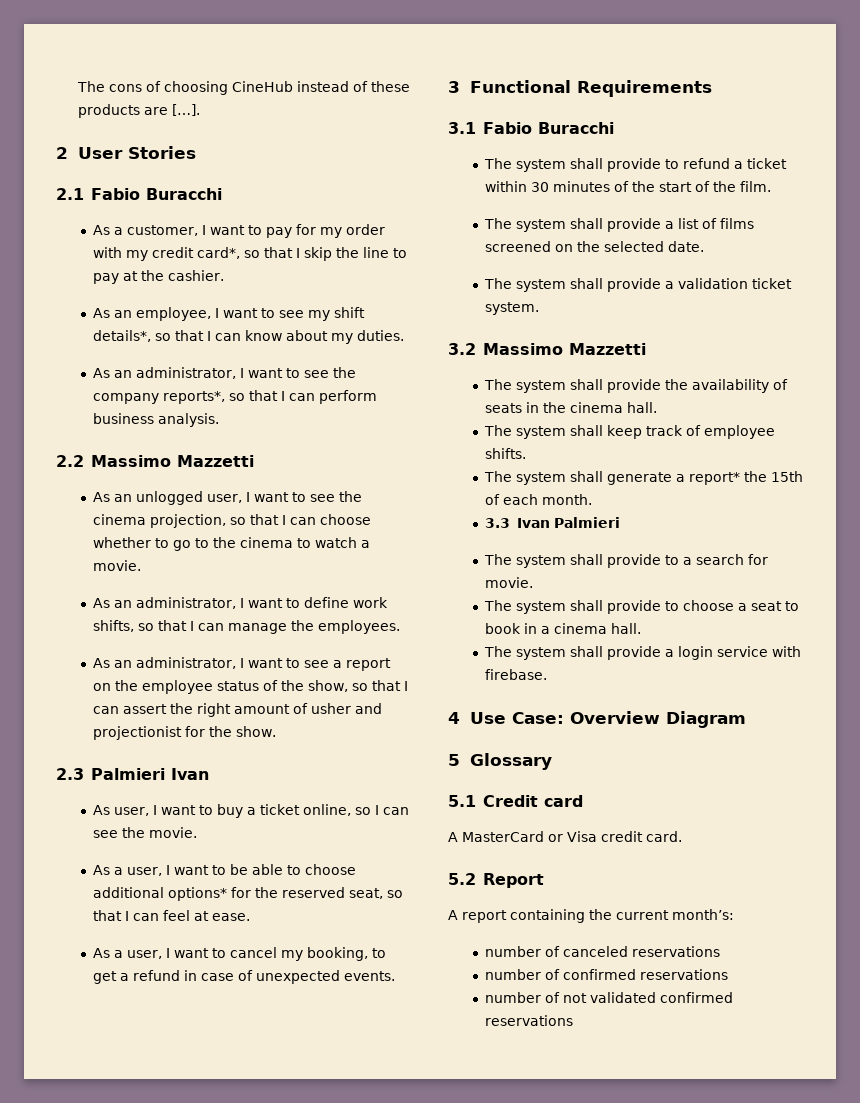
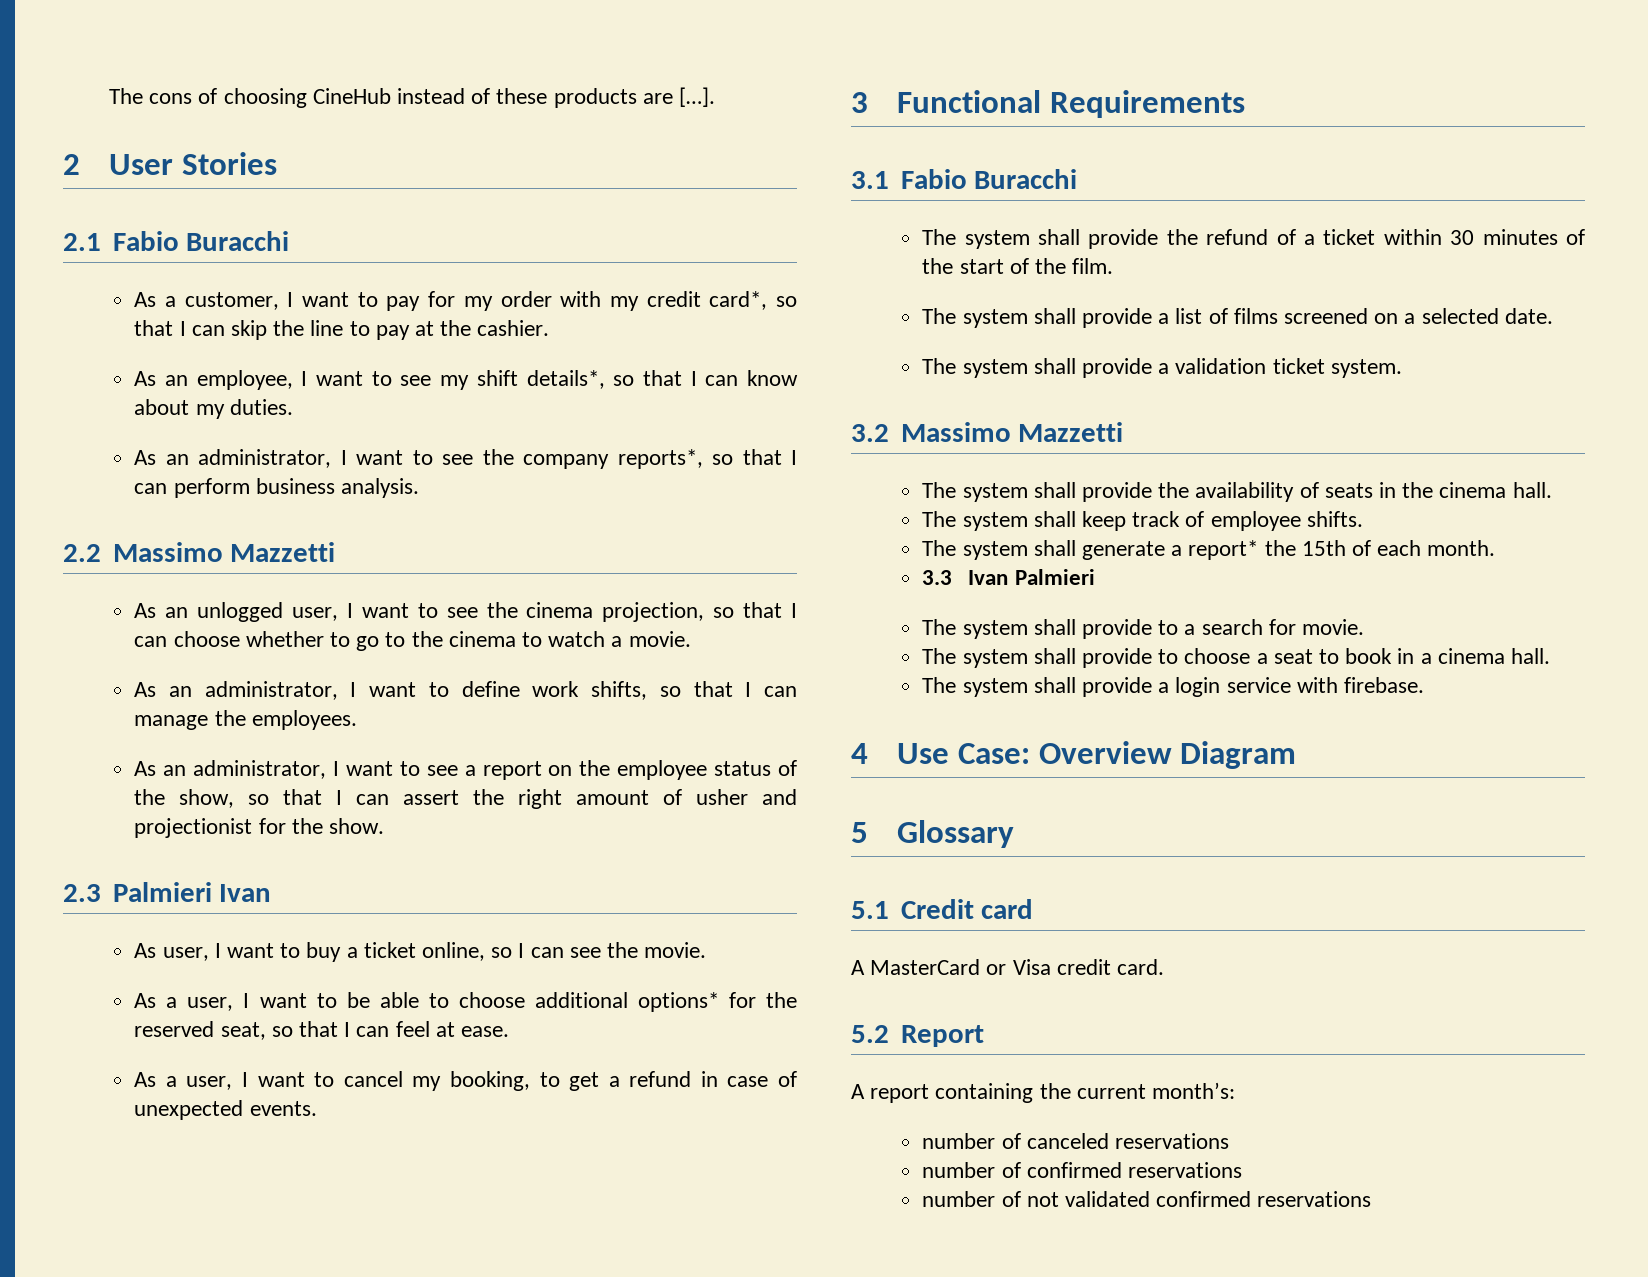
- As a customer, I want to pay for my order with my credit card*, so that I skip the line to pay at the cashier.
+ As a customer, I want to pay for my order with my credit card*, so that I can skip the line to pay at the cashier.
- The system shall provide to refund a ticket within 30 minutes of the start of the film.
+ The system shall provide the refund of a ticket within 30 minutes of the start of the film.
- The system shall provide a list of films screened on the selected date.
+ The system shall provide a list of films screened on a selected date.

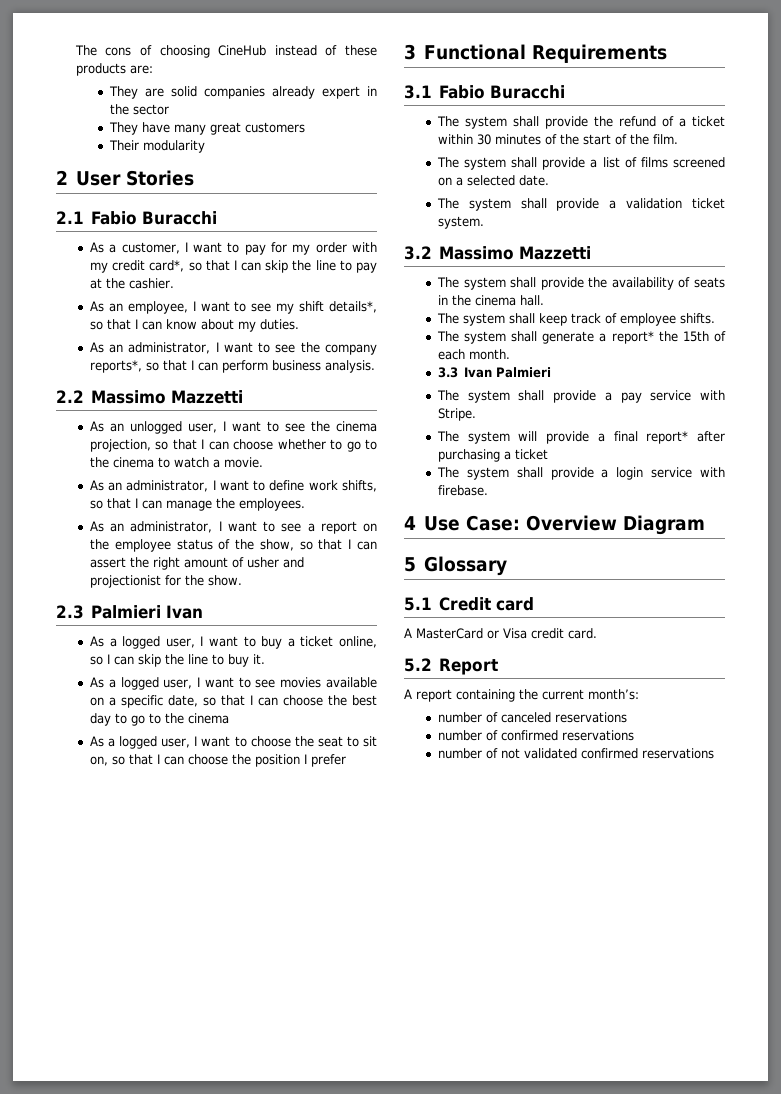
- The cons of choosing CineHub instead of these products are […].
+ The cons of choosing CineHub instead of these products are:
+ They are solid companies already expert in the sector
+ They have many great customers
+ Their modularity
- As user, I want to buy a ticket online, so I can see the movie.
- As a user, I want to be able to choose additional options* for the reserved seat, so that I can feel at ease.
- As a user, I want to cancel my booking, to get a refund in case of unexpected events.
+ As a logged user, I want to buy a ticket online, so I can skip the line to buy it.
+ As a logged user, I want to see movies available on a specific date, so that I can choose the best day to go to the cinema
+ As a logged user, I want to choose the seat to sit on, so that I can choose the position I prefer
- The system shall provide to a search for movie.
- The system shall provide to choose a seat to book in a cinema hall.
+ The system shall provide a pay service with Stripe.
+ The system will provide a final report* after purchasing a ticket

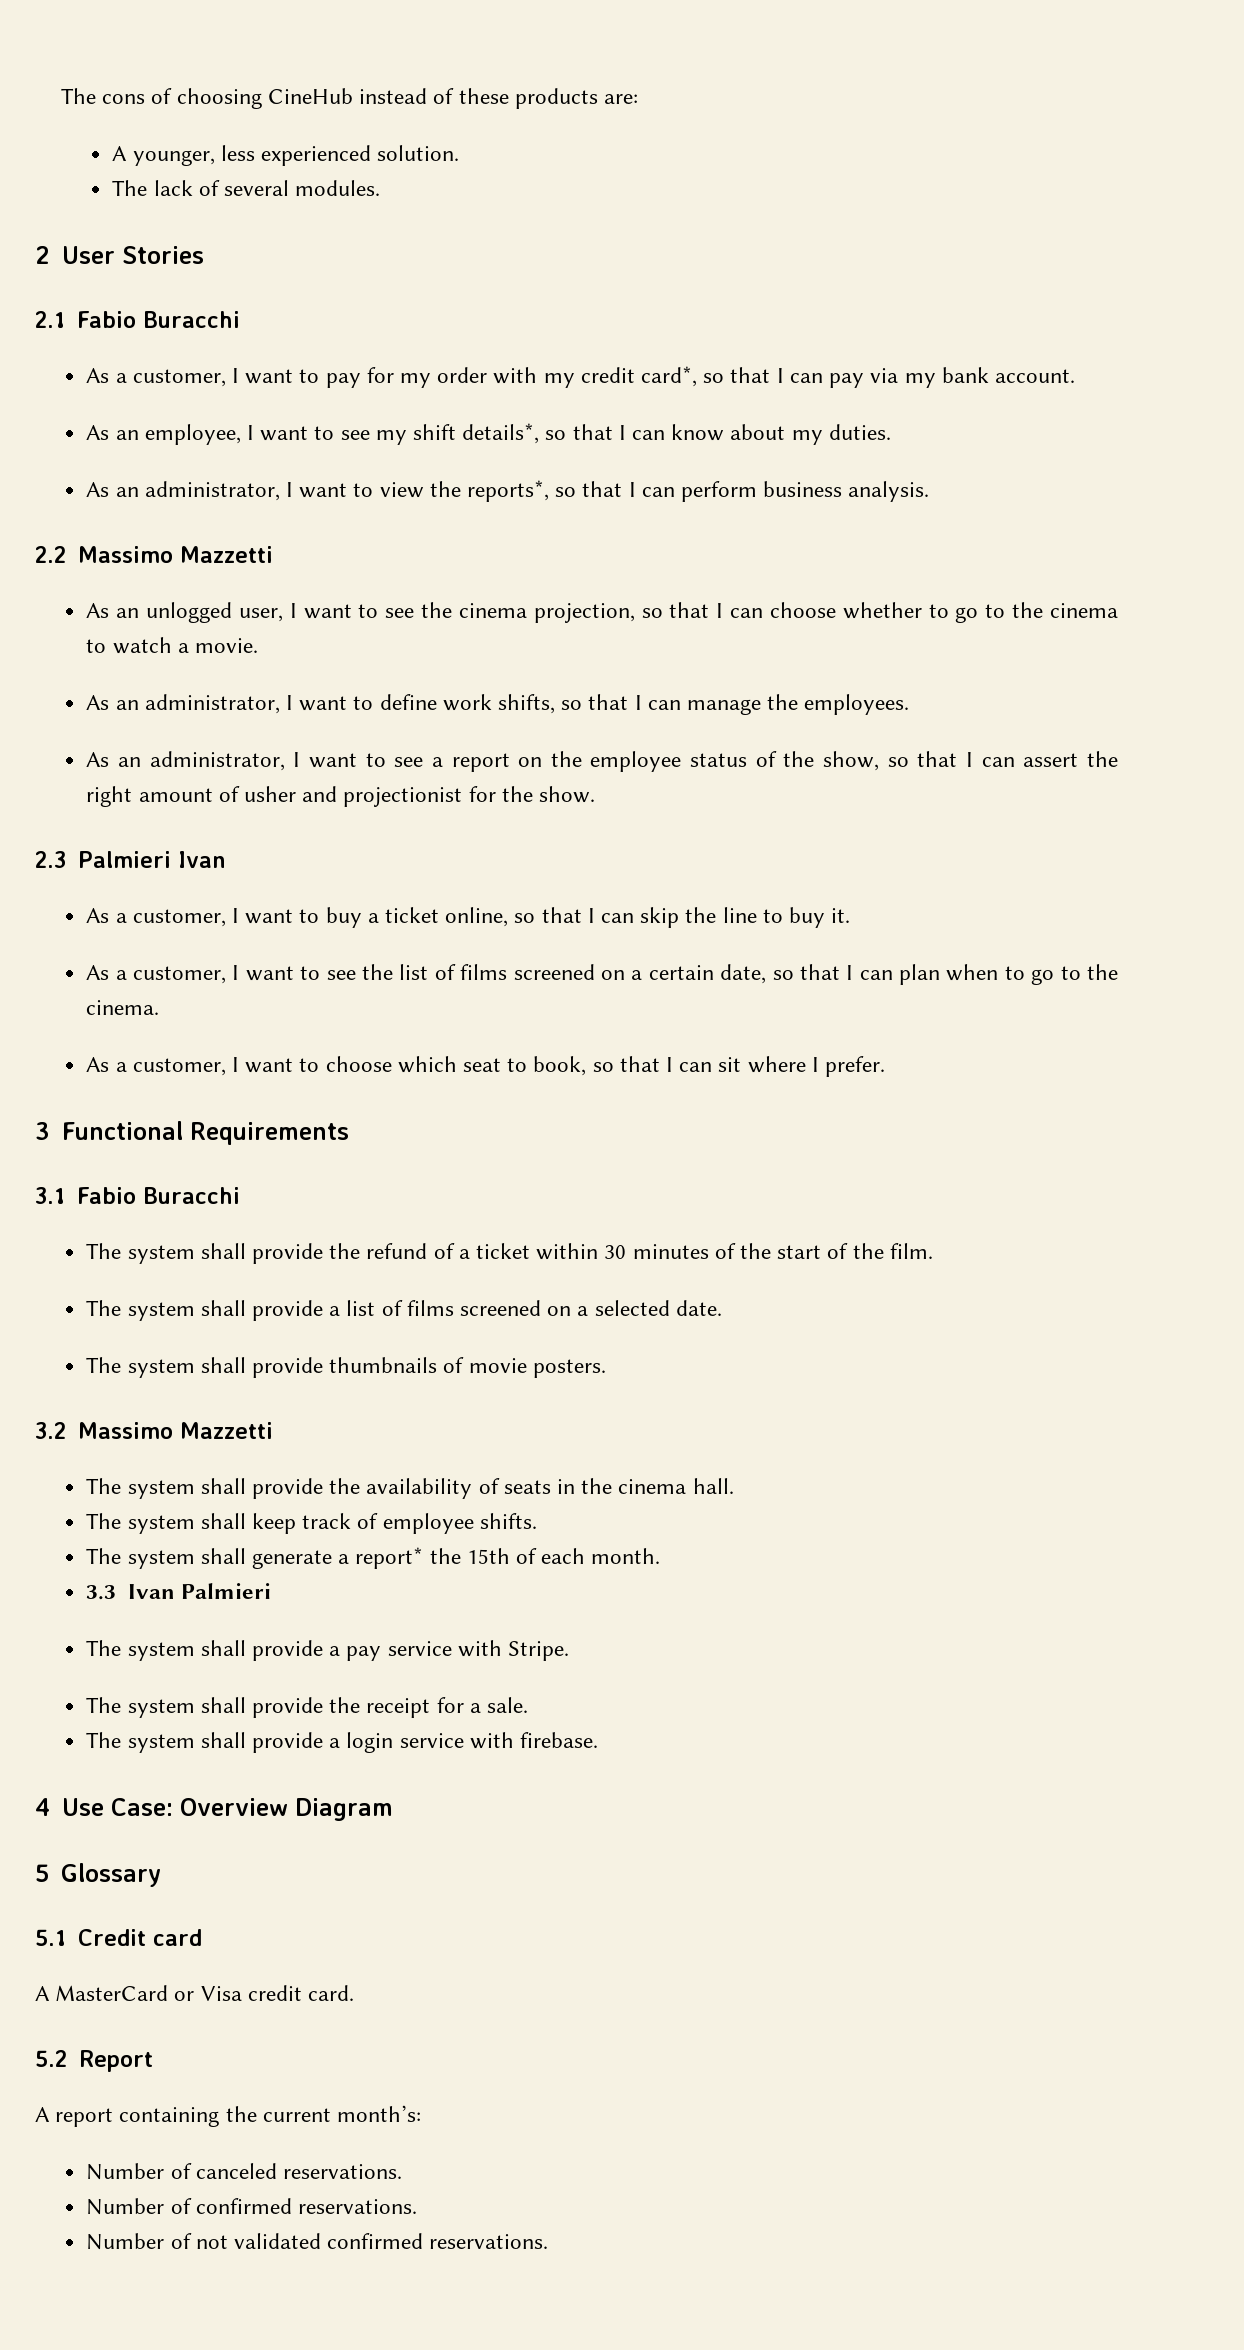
- They are solid companies already expert in the sector
- They have many great customers
- Their modularity
+ A younger, less experienced solution.
+ The lack of several modules.
- As a customer, I want to pay for my order with my credit card*, so that I can skip the line to pay at the cashier.
+ As a customer, I want to pay for my order with my credit card*, so that I can pay via my bank account.
- As an administrator, I want to see the company reports*, so that I can perform business analysis.
+ As an administrator, I want to view the reports*, so that I can perform business analysis.
- As a logged user, I want to buy a ticket online, so I can skip the line to buy it.
+ As a customer, I want to buy a ticket online, so that I can skip the line to buy it.
- As a logged user, I want to see movies available on a specific date, so that I can choose the best day to go to the cinema
- As a logged user, I want to choose the seat to sit on, so that I can choose the position I prefer
+ As a customer, I want to see the list of films screened on a certain date, so that I can plan when to go to the cinema.
+ As a customer, I want to choose which seat to book, so that I can sit where I prefer.
- The system shall provide a validation ticket system.
+ The system shall provide thumbnails of movie posters.
- The system will provide a final report* after purchasing a ticket
+ The system shall provide the receipt for a sale.
- number of canceled reservations
- number of confirmed reservations
- number of not validated confirmed reservations
+ Number of canceled reservations.
+ Number of confirmed reservations.
+ Number of not validated confirmed reservations.

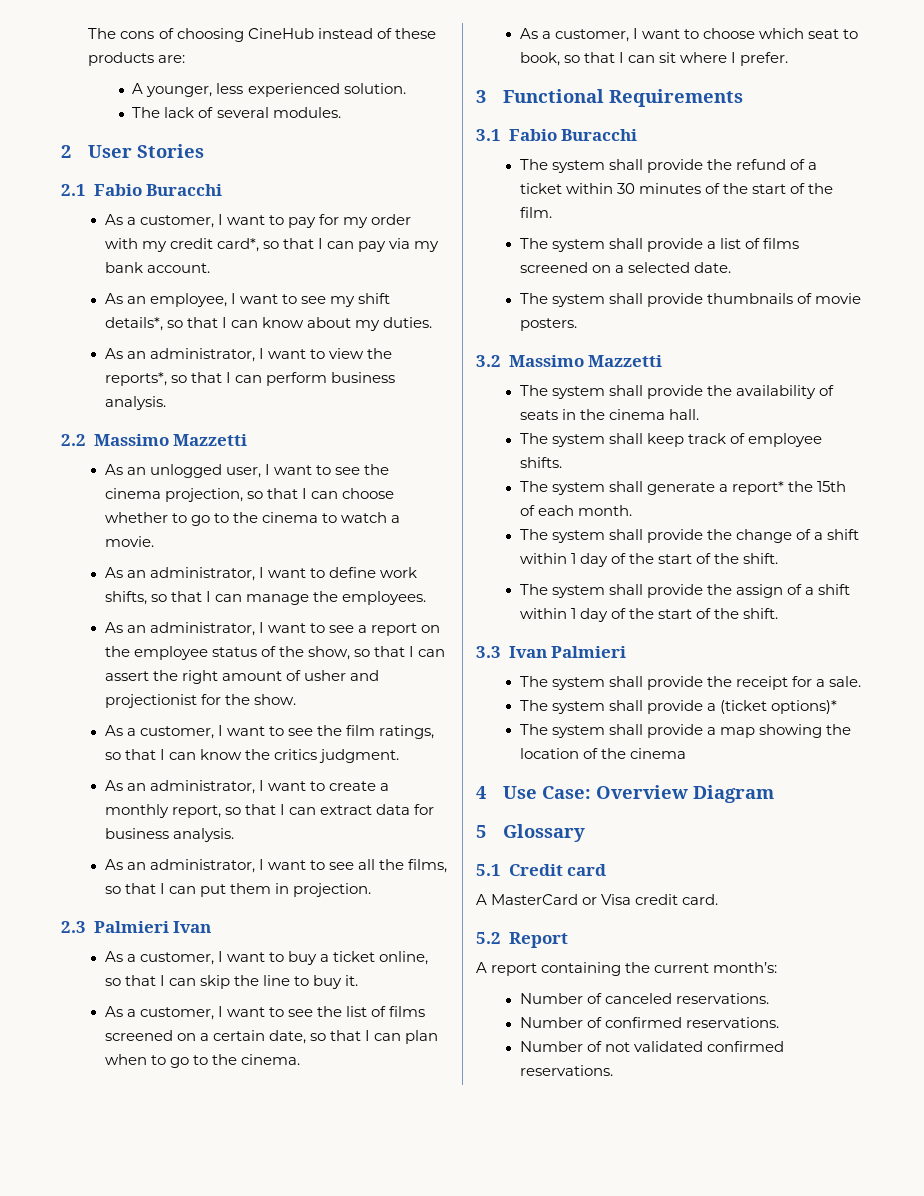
+ As a customer, I want to see the film ratings, so that I can know the critics judgment.
+ As an administrator, I want to create a monthly report, so that I can extract data for business analysis.
+ As an administrator, I want to see all the films, so that I can put them in projection.
+ The system shall provide the change of a shift within 1 day of the start of the shift.
+ The system shall provide the assign of a shift within 1 day of the start of the shift.
  3.3 Ivan Palmieri
- The system shall provide a pay service with Stripe.
- The system shall provide a login service with firebase.
+ The system shall provide a (ticket options)*
+ The system shall provide a map showing the location of the cinema

